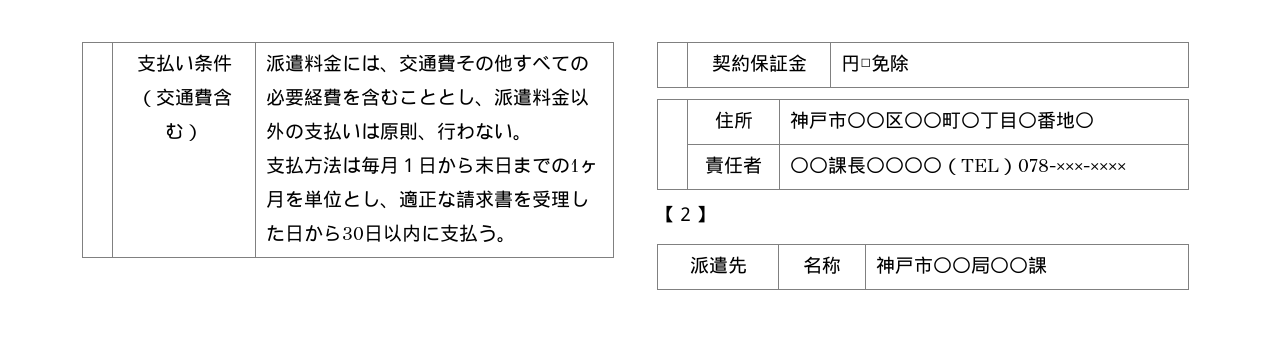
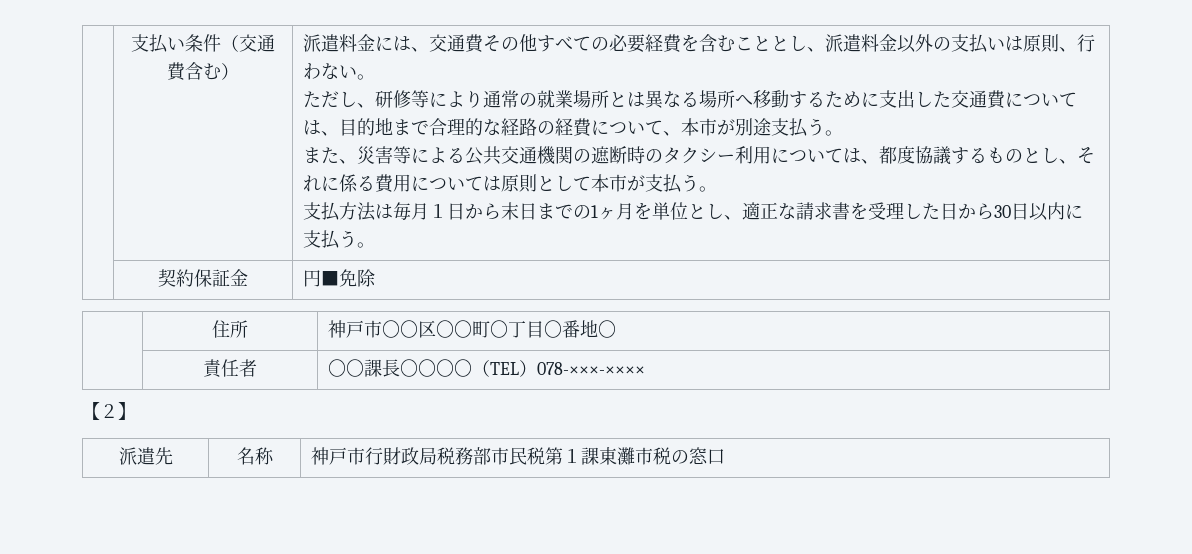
+ ただし、研修等により通常の就業場所とは異なる場所へ移動するために支出した交通費については、目的地まで合理的な経路の経費について、本市が別途支払う。
+ また、災害等による公共交通機関の遮断時のタクシー利用については、都度協議するものとし、それに係る費用については原則として本市が支払う。
- | 契約保証金 | 円□免除
+ | 契約保証金 | 円■免除
- 派遣先 | 名称 | 神戸市〇〇局〇〇課
+ 派遣先 | 名称 | 神戸市行財政局税務部市民税第１課東灘市税の窓口

